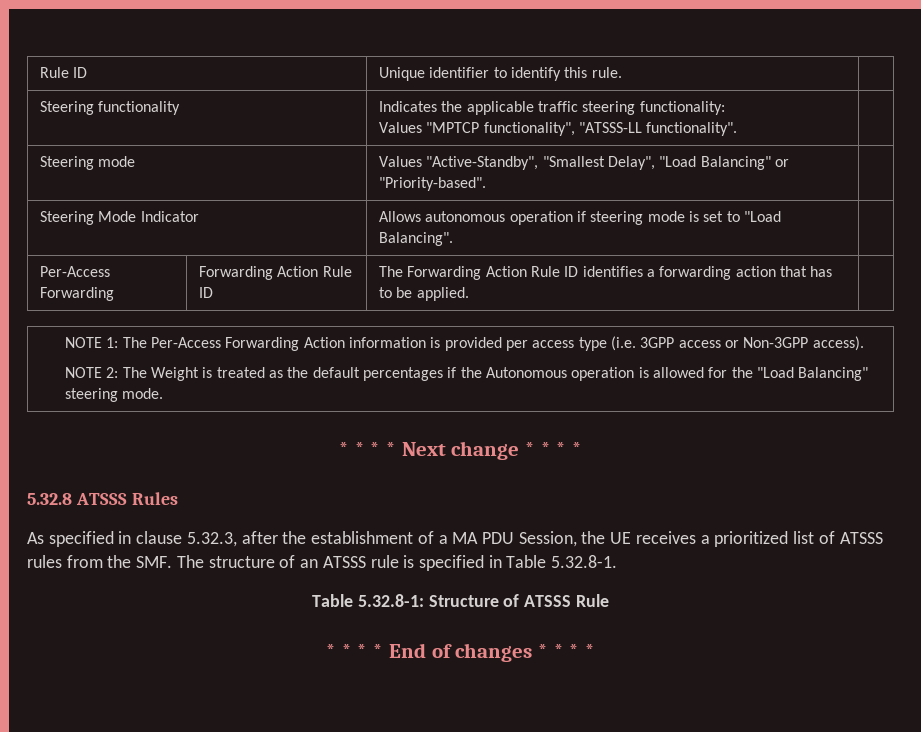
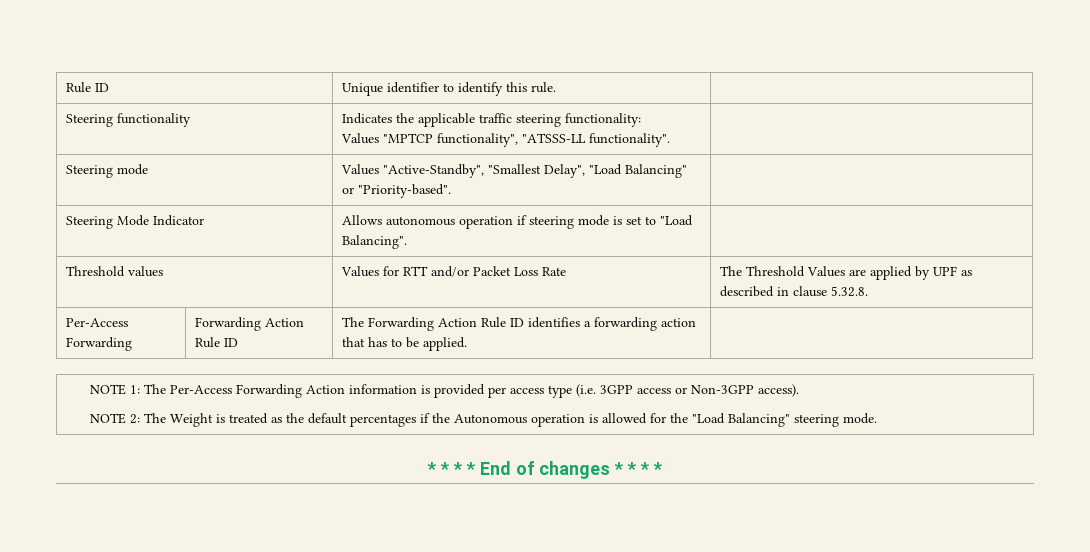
+ Threshold values | Values for RTT and/or Packet Loss Rate | The Threshold Values are applied by UPF as described in clause 5.32.8.
- * * * * Next change * * * *
- 5.32.8 ATSSS Rules
- As specified in clause 5.32.3, after the establishment of a MA PDU Session, the UE receives a prioritized list of ATSSS rules from the SMF. The structure of an ATSSS rule is specified in Table 5.32.8-1.
- Table 5.32.8-1: Structure of ATSSS Rule

